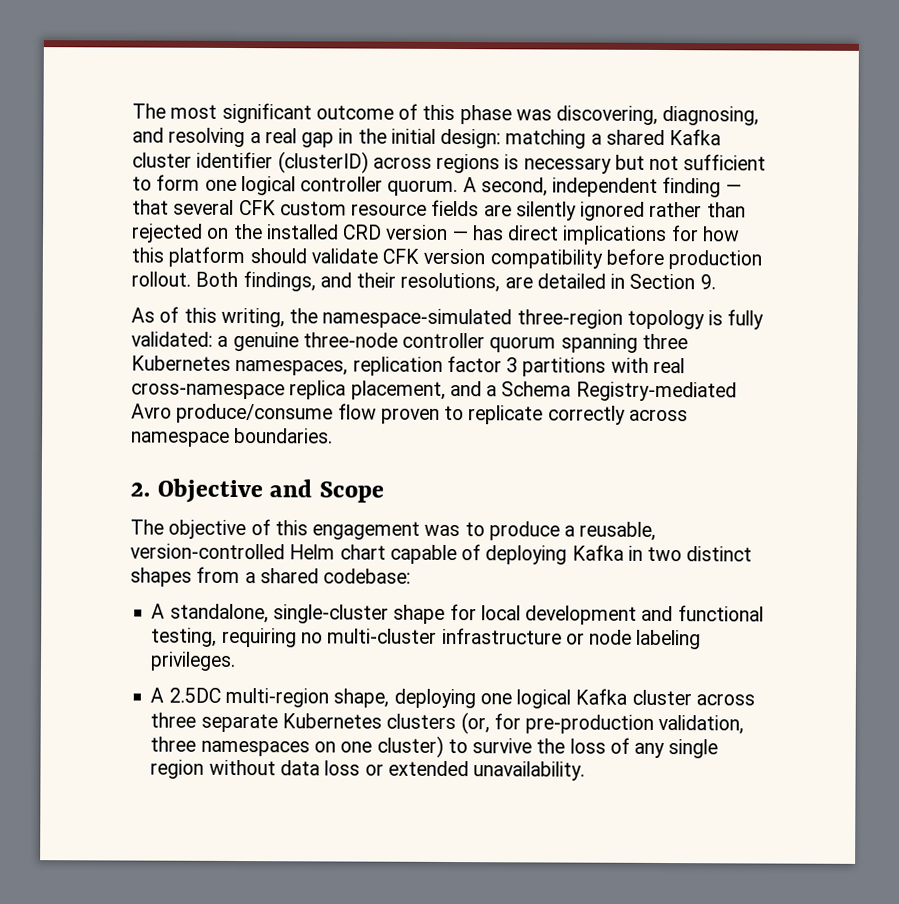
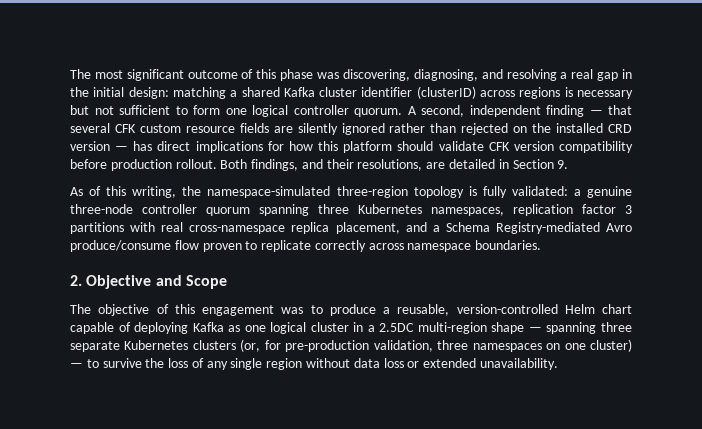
- The objective of this engagement was to produce a reusable, version-controlled Helm chart capable of deploying Kafka in two distinct shapes from a shared codebase:
- A standalone, single-cluster shape for local development and functional testing, requiring no multi-cluster infrastructure or node labeling privileges.
- A 2.5DC multi-region shape, deploying one logical Kafka cluster across three separate Kubernetes clusters (or, for pre-production validation, three namespaces on one cluster) to survive the loss of any single region without data loss or extended unavailability.
+ The objective of this engagement was to produce a reusable, version-controlled Helm chart capable of deploying Kafka as one logical cluster in a 2.5DC multi-region shape — spanning three separate Kubernetes clusters (or, for pre-production validation, three namespaces on one cluster) — to survive the loss of any single region without data loss or extended unavailability.

